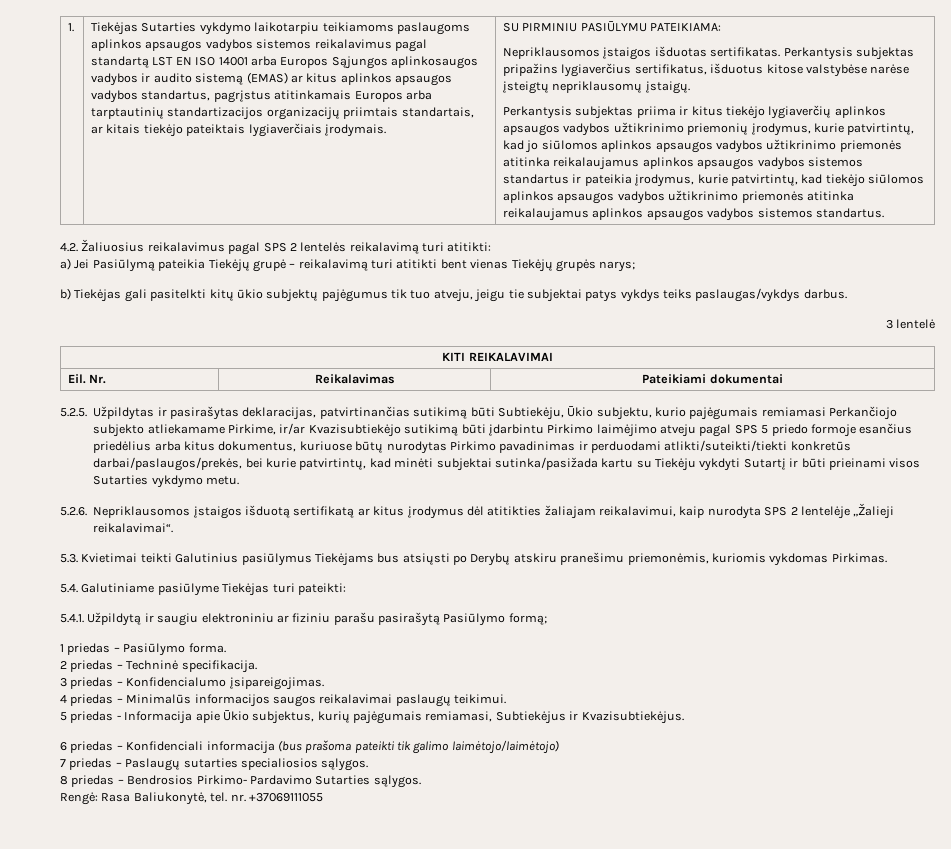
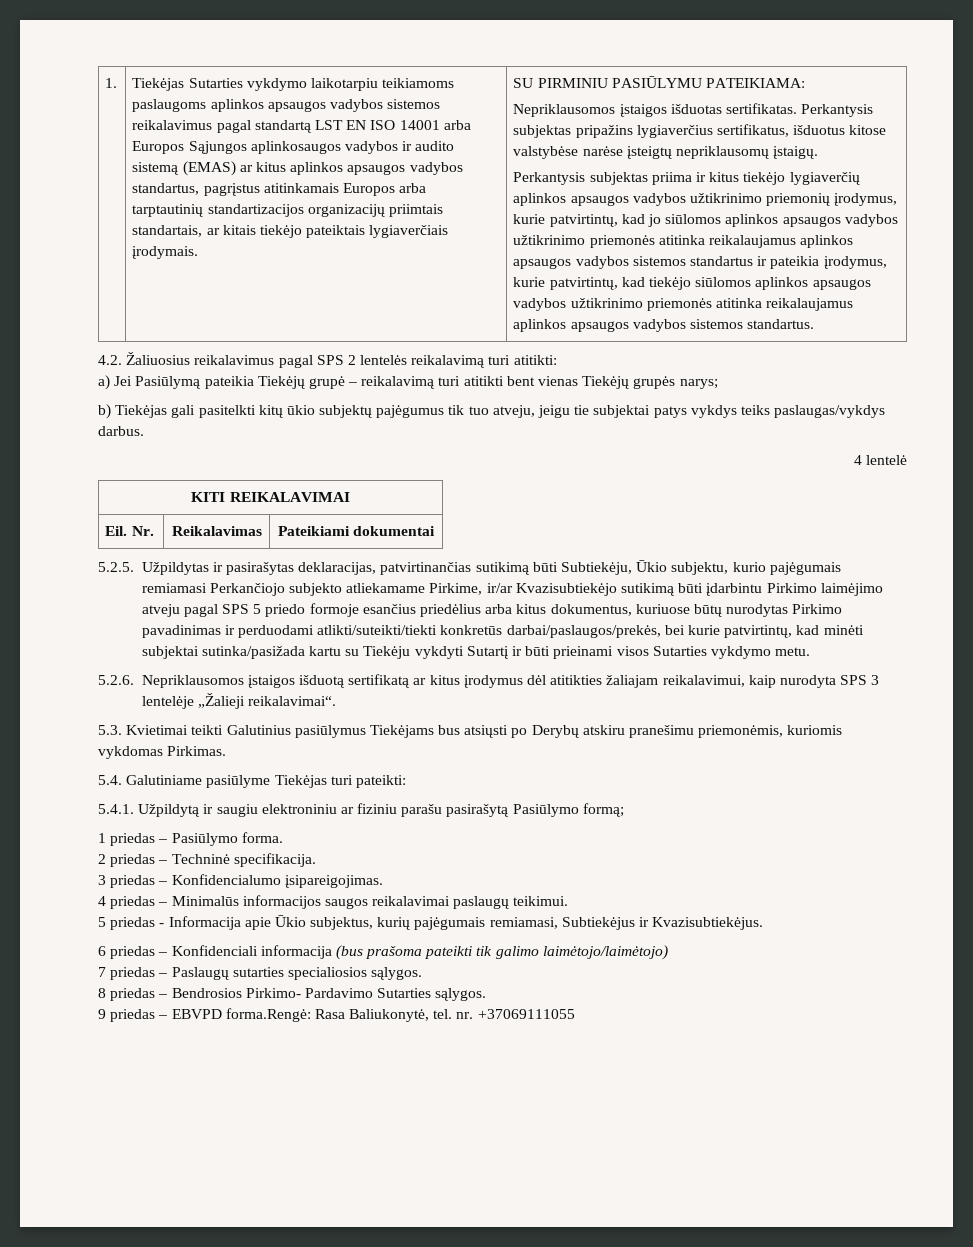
- 3 lentelė
+ 4 lentelė
- 5.2.6. Nepriklausomos įstaigos išduotą sertifikatą ar kitus įrodymus dėl atitikties žaliajam reikalavimui, kaip nurodyta SPS 2 lentelėje „Žalieji reikalavimai“.
+ 5.2.6. Nepriklausomos įstaigos išduotą sertifikatą ar kitus įrodymus dėl atitikties žaliajam reikalavimui, kaip nurodyta SPS 3 lentelėje „Žalieji reikalavimai“.
- Rengė: Rasa Baliukonytė, tel. nr. +37069111055
+ 9 priedas – EBVPD forma.Rengė: Rasa Baliukonytė, tel. nr. +37069111055

